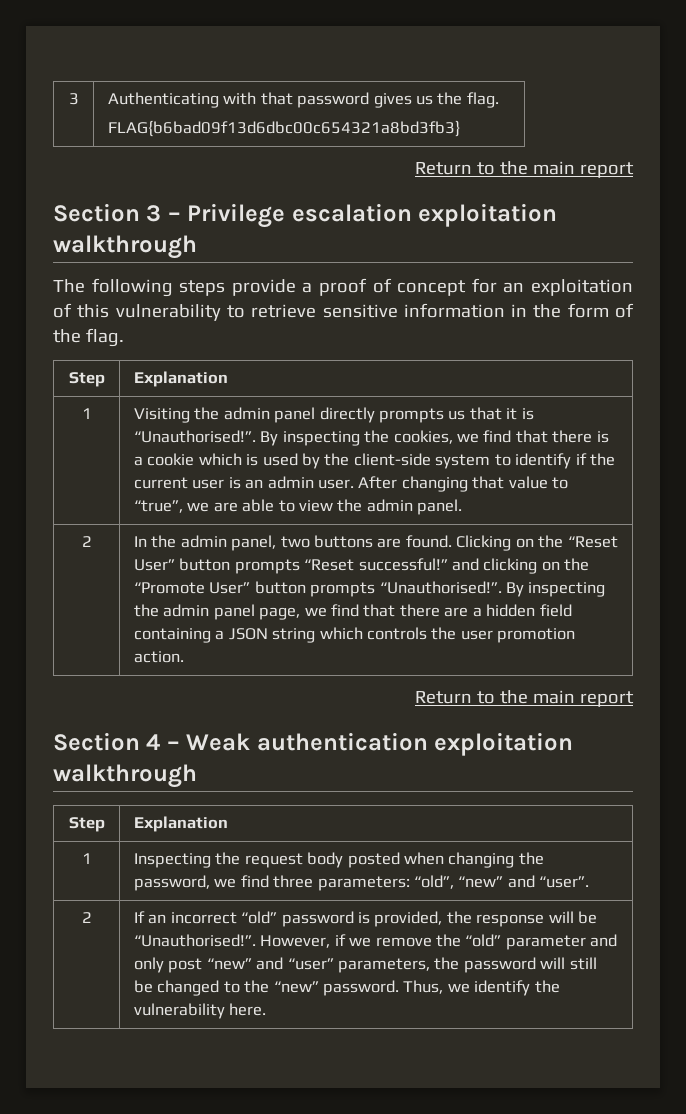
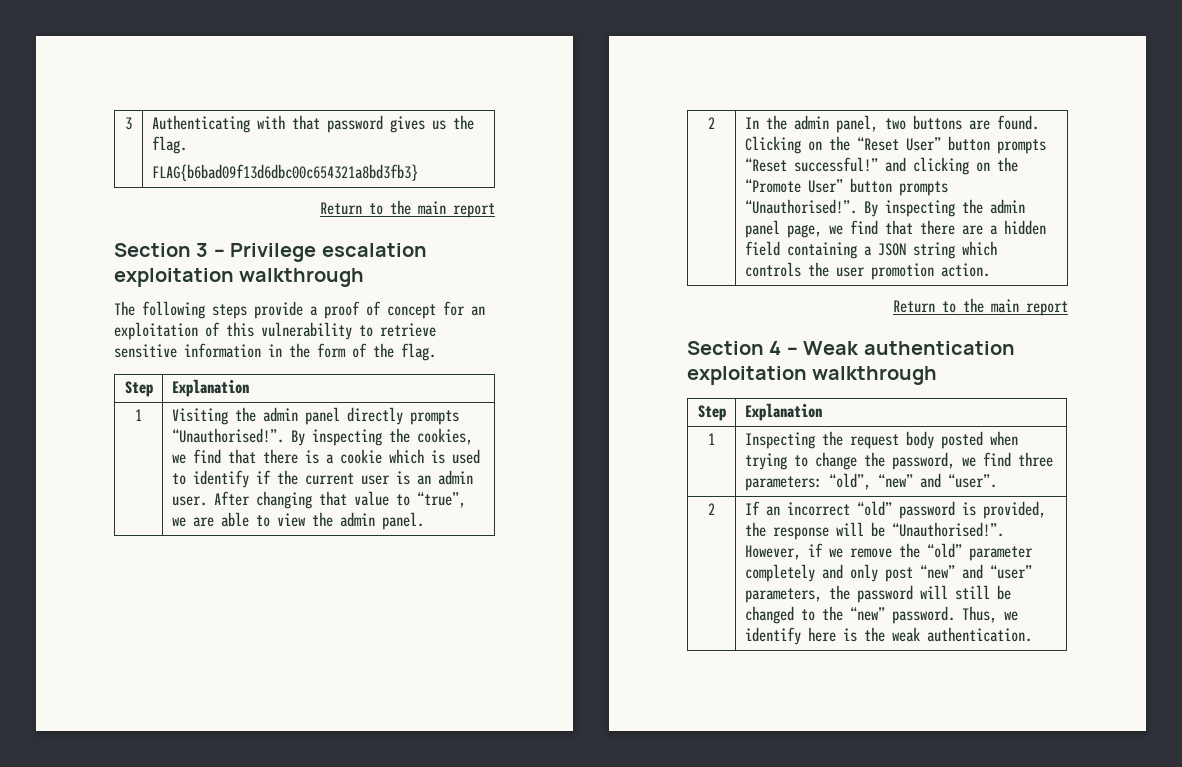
- Visiting the admin panel directly prompts us that it is “Unauthorised!”.
+ Visiting the admin panel directly prompts “Unauthorised!”.
- By inspecting the cookies, we find that there is a cookie which is used by the client-side system to identify if the current user is an admin user.
+ By inspecting the cookies, we find that there is a cookie which is used to identify if the current user is an admin user.
- 1 | Inspecting the request body posted when changing the password, we find three parameters: “old”, “new” and “user”.
+ 1 | Inspecting the request body posted when trying to change the password, we find three parameters: “old”, “new” and “user”.
- However, if we remove the “old” parameter and only post “new” and “user” parameters, the password will still be changed to the “new” password.
+ However, if we remove the “old” parameter completely and only post “new” and “user” parameters, the password will still be changed to the “new” password.
- Thus, we identify the vulnerability here.
+ Thus, we identify here is the weak authentication.

